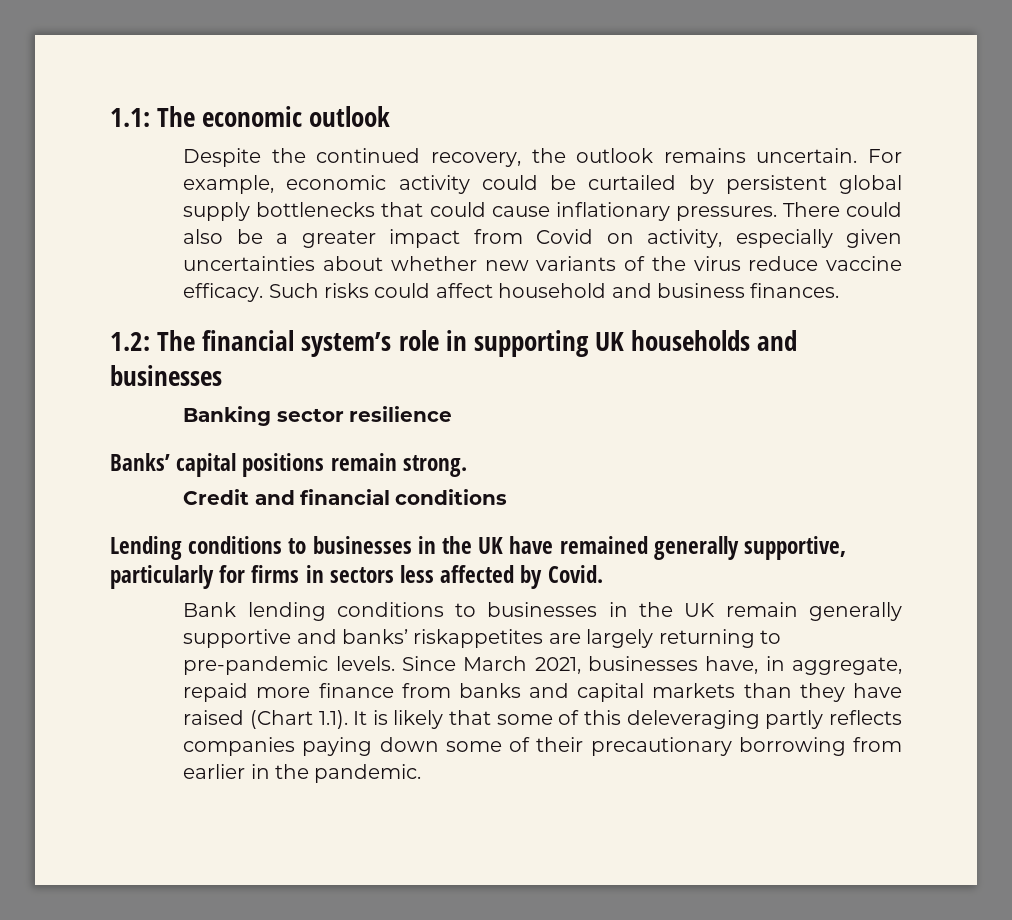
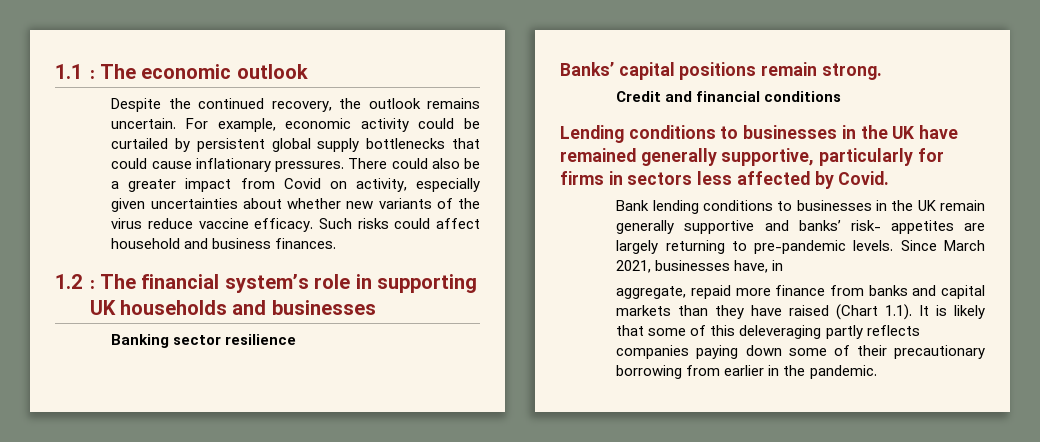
- 1.1: The economic outlook
+ 1.1 : The economic outlook
- 1.2: The financial system’s role in supporting UK households and businesses
+ 1.2 : The financial system’s role in supporting UK households and businesses
- Bank lending conditions to businesses in the UK remain generally supportive and banks’ riskappetites are largely returning to pre-pandemic levels.
+ Bank lending conditions to businesses in the UK remain generally supportive and banks’ risk- appetites are largely returning to pre-pandemic levels.
- Since March 2021, businesses have, in aggregate, repaid more finance from banks and capital markets than they have raised (Chart 1.1). It is likely that some of this deleveraging partly reflects companies paying down some of their precautionary borrowing from earlier in the pandemic.
+ Since March 2021, businesses have, in
+ aggregate, repaid more finance from banks and capital markets than they have raised (Chart 1.1). It is likely that some of this deleveraging partly reflects companies paying down some of their precautionary borrowing from earlier in the pandemic.

